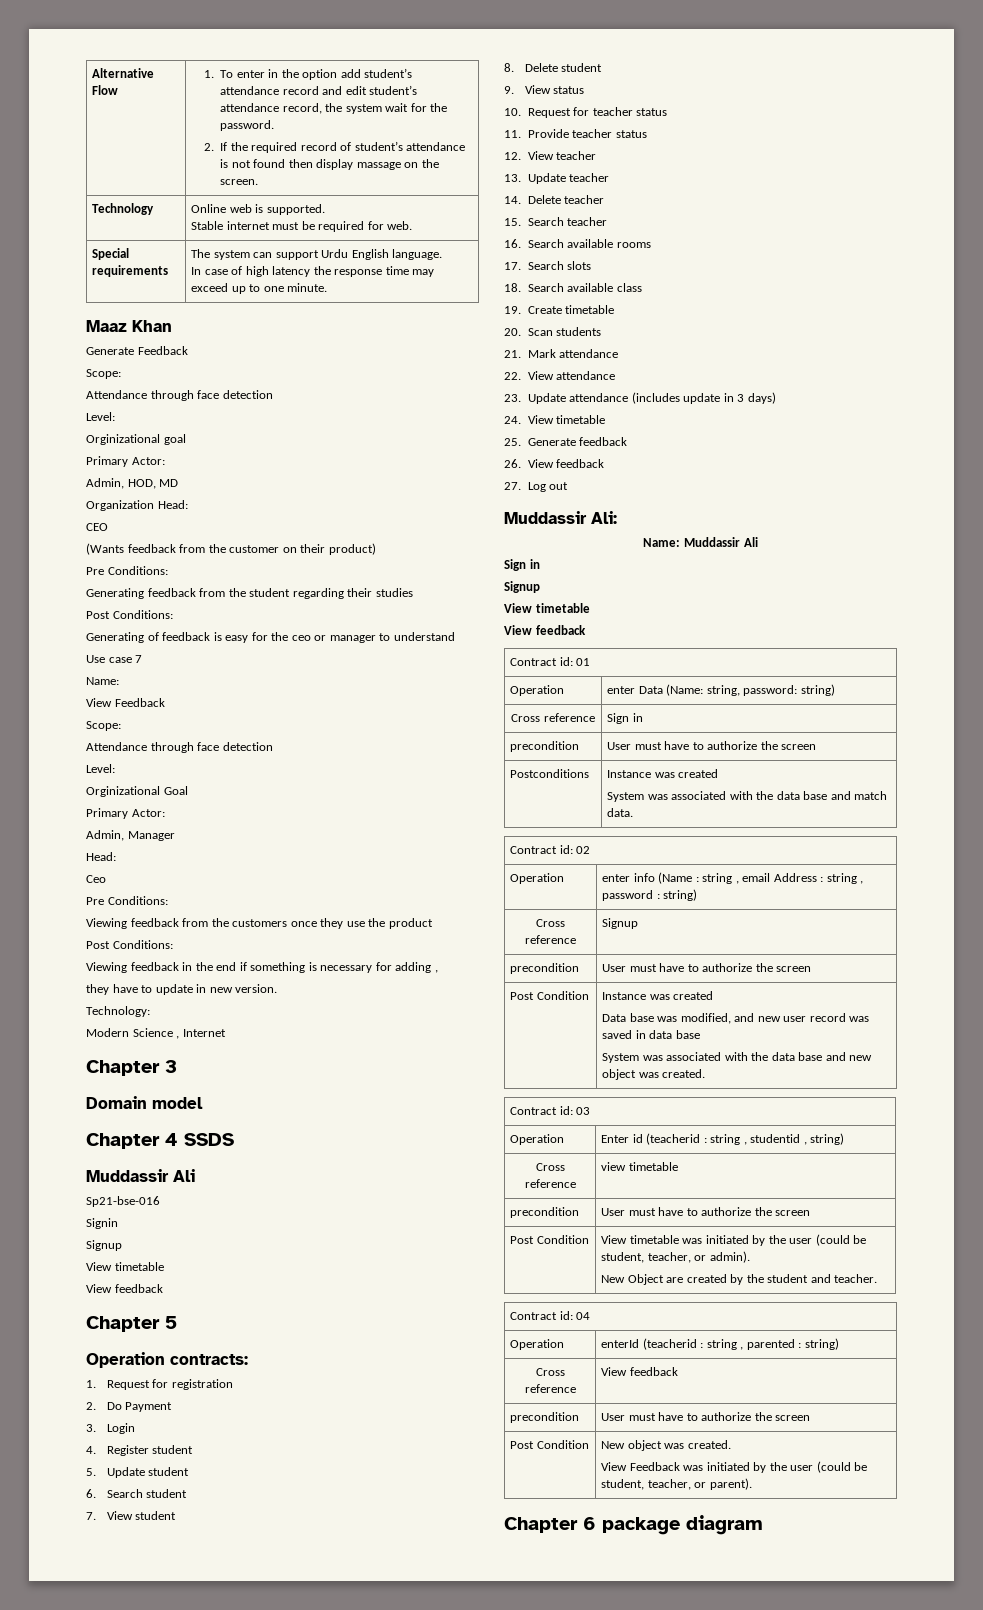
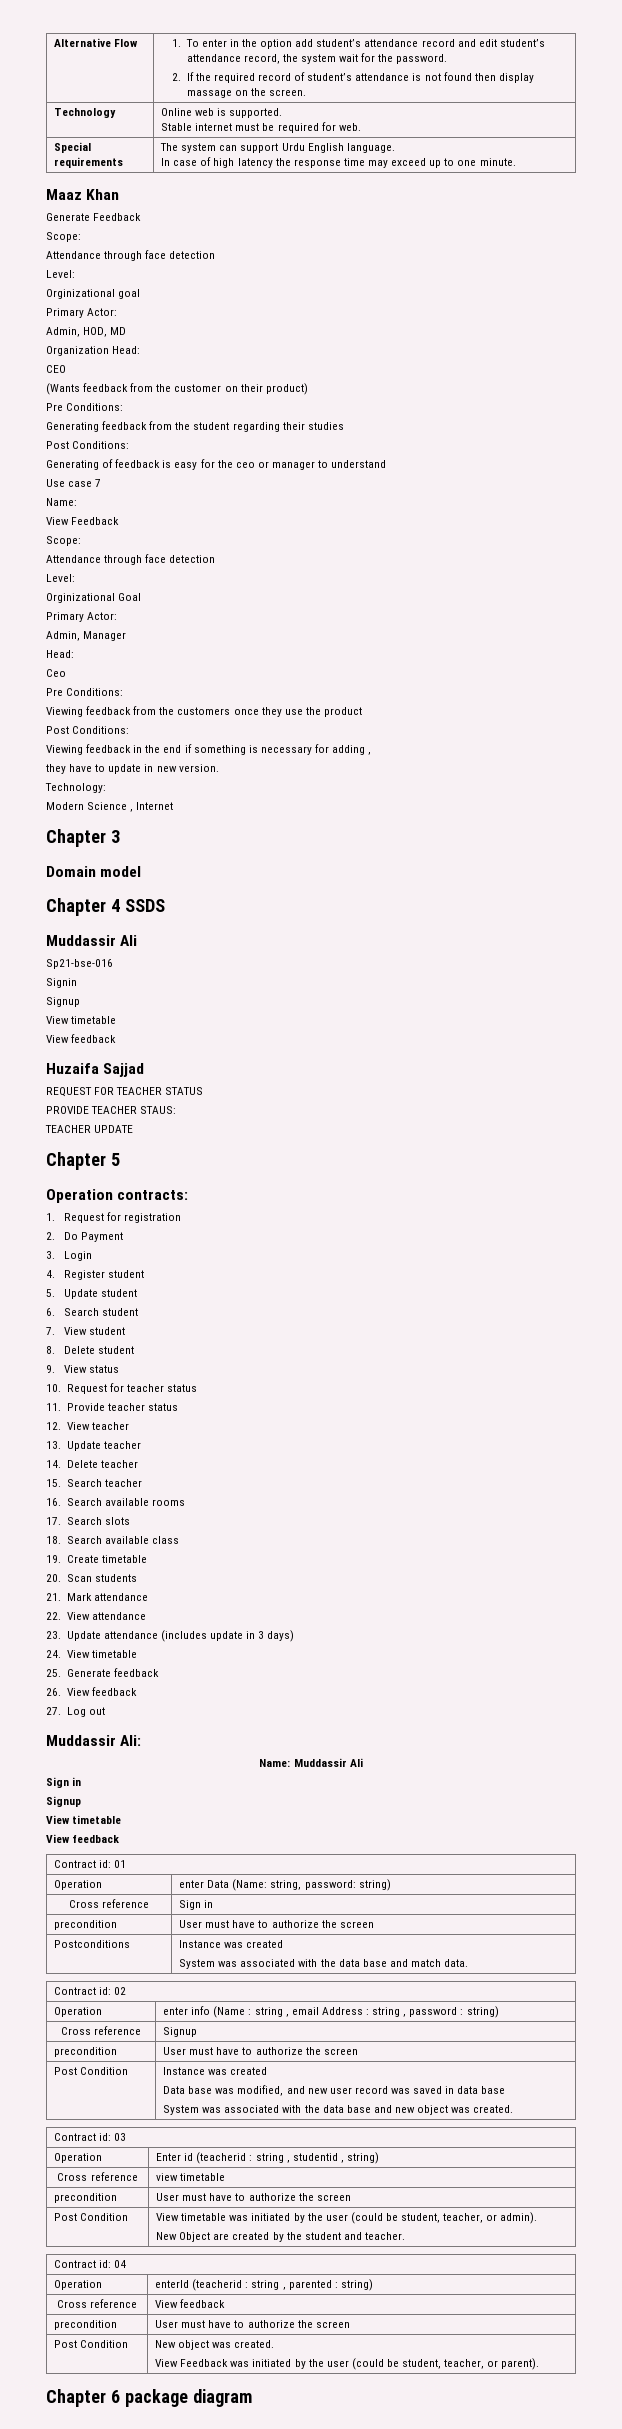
+ Huzaifa Sajjad
+ REQUEST FOR TEACHER STATUS
+ PROVIDE TEACHER STAUS:
+ TEACHER UPDATE

